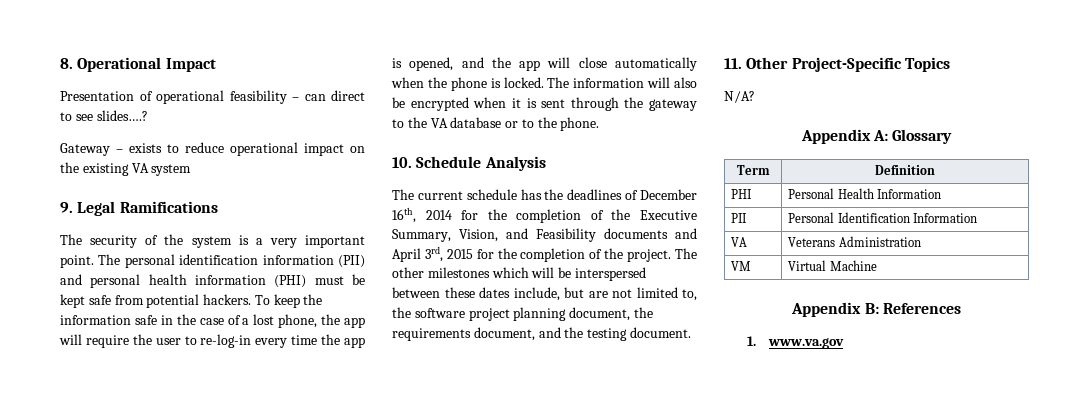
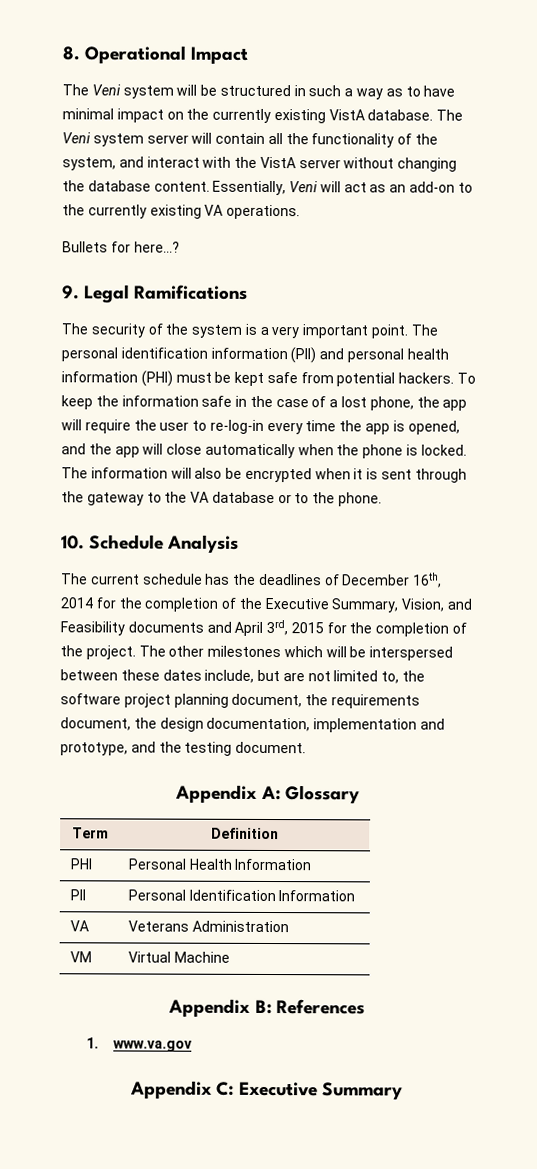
- Presentation of operational feasibility – can direct to see slides….?
- Gateway – exists to reduce operational impact on the existing VA system
+ The Veni system will be structured in such a way as to have minimal impact on the currently existing VistA database. The Veni system server will contain all the functionality of the system, and interact with the VistA server without changing the database content. Essentially, Veni will act as an add-on to the currently existing VA operations.
+ Bullets for here…?
- The other milestones which will be interspersed between these dates include, but are not limited to, the software project planning document, the requirements document, and the testing document.
+ The other milestones which will be interspersed between these dates include, but are not limited to, the software project planning document, the requirements document, the design documentation, implementation and prototype, and the testing document.
- 11. Other Project-Specific Topics
- N/A?
+ Appendix C: Executive Summary

